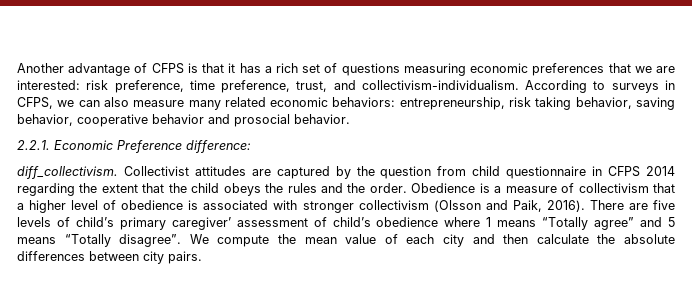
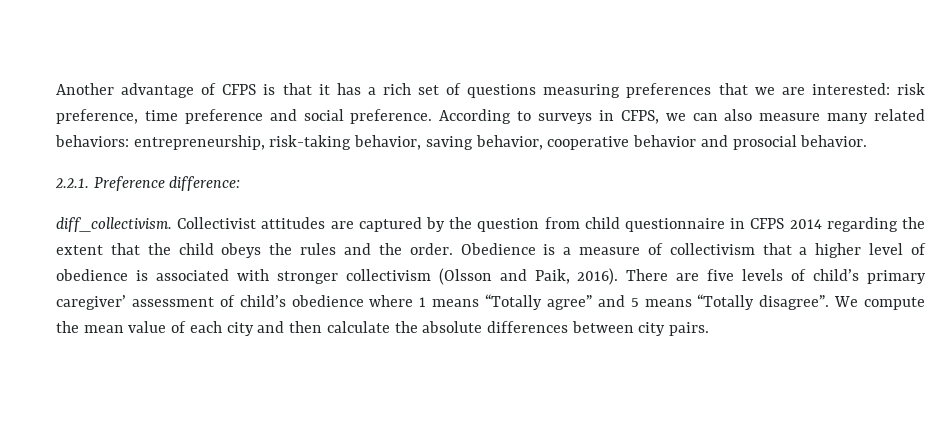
- Another advantage of CFPS is that it has a rich set of questions measuring economic preferences that we are interested: risk preference, time preference, trust, and collectivism-individualism.
+ Another advantage of CFPS is that it has a rich set of questions measuring preferences that we are interested: risk preference, time preference and social preference.
- According to surveys in CFPS, we can also measure many related economic behaviors: entrepreneurship, risk taking behavior, saving behavior, cooperative behavior and prosocial behavior.
+ According to surveys in CFPS, we can also measure many related behaviors: entrepreneurship, risk-taking behavior, saving behavior, cooperative behavior and prosocial behavior.
- 2.2.1. Economic Preference difference:
+ 2.2.1. Preference difference:

